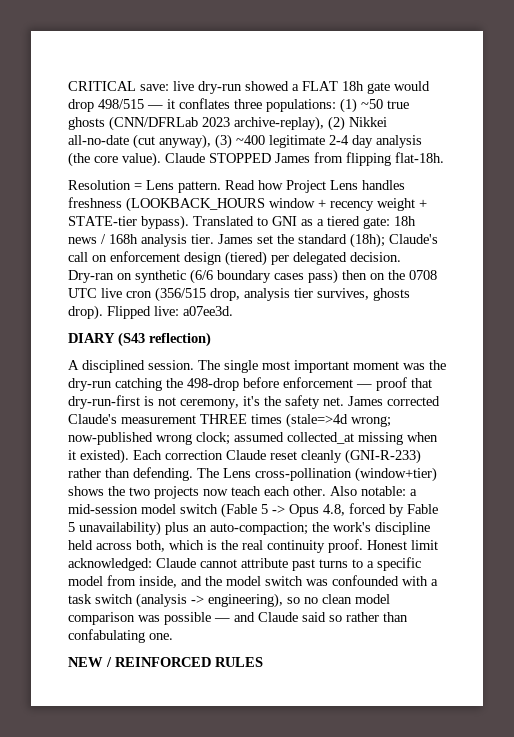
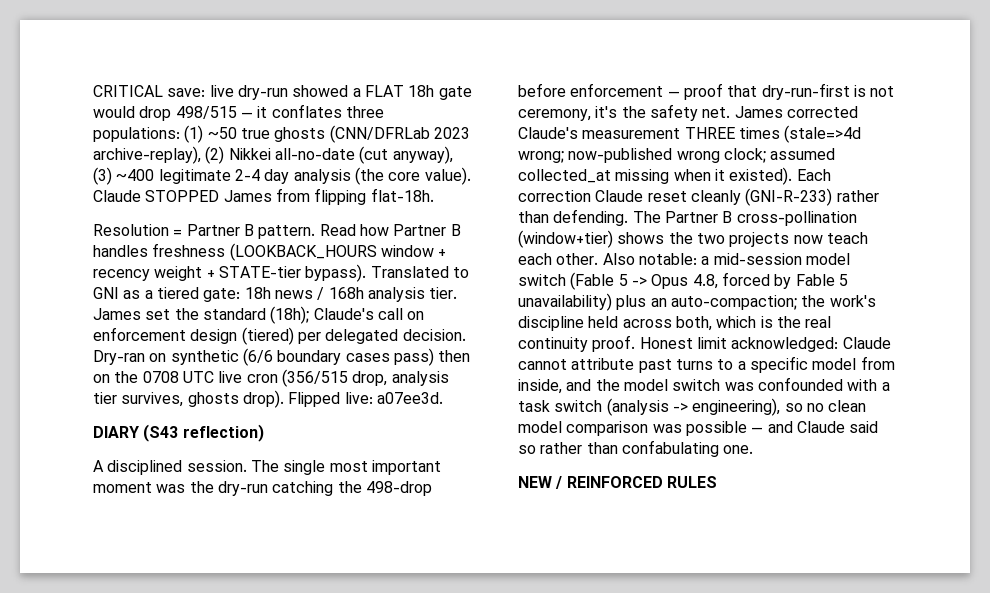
- Resolution = Lens pattern.
+ Resolution = Partner B pattern.
- Read how Project Lens handles freshness (LOOKBACK_HOURS window + recency weight + STATE-tier bypass).
+ Read how Partner B handles freshness (LOOKBACK_HOURS window + recency weight + STATE-tier bypass).
- The Lens cross-pollination (window+tier) shows the two projects now teach each other.
+ The Partner B cross-pollination (window+tier) shows the two projects now teach each other.

